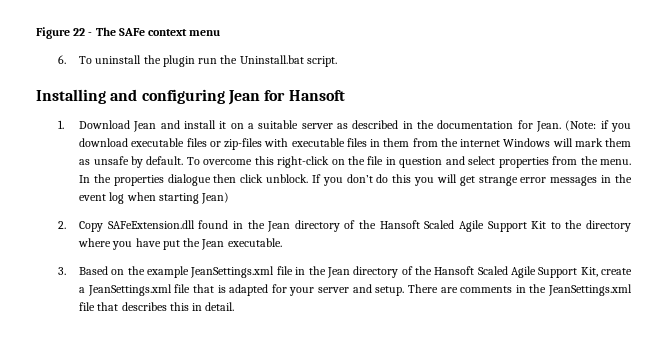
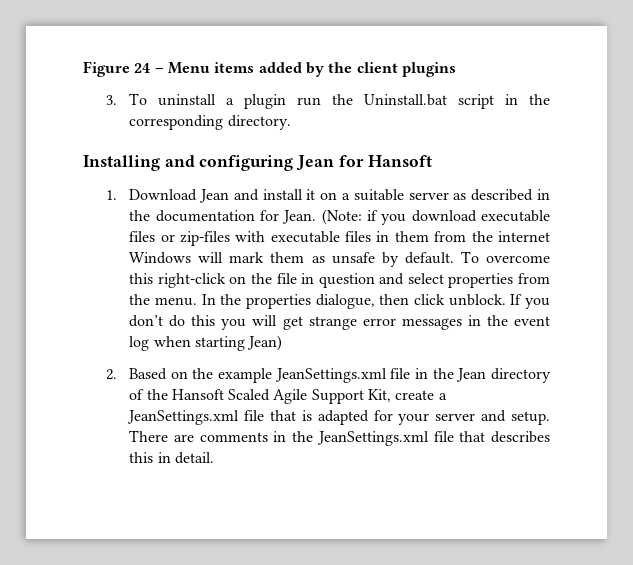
- Figure 22 - The SAFe context menu
- 6. To uninstall the plugin run the Uninstall.bat script.
+ Figure 24 – Menu items added by the client plugins
+ 3. To uninstall a plugin run the Uninstall.bat script in the corresponding directory.
- In the properties dialogue then click unblock.
+ In the properties dialogue, then click unblock.
- 2. Copy SAFeExtension.dll found in the Jean directory of the Hansoft Scaled Agile Support Kit to the directory where you have put the Jean executable.
- 3. Based on the example JeanSettings.xml file in the Jean directory of the Hansoft Scaled Agile Support Kit, create a JeanSettings.xml file that is adapted for your server and setup.
+ 2. Based on the example JeanSettings.xml file in the Jean directory of the Hansoft Scaled Agile Support Kit, create a JeanSettings.xml file that is adapted for your server and setup.

